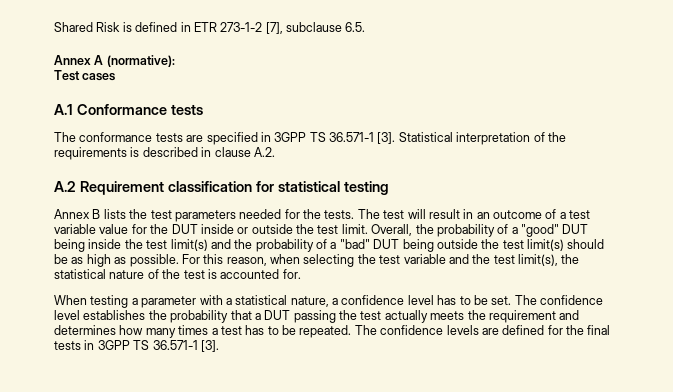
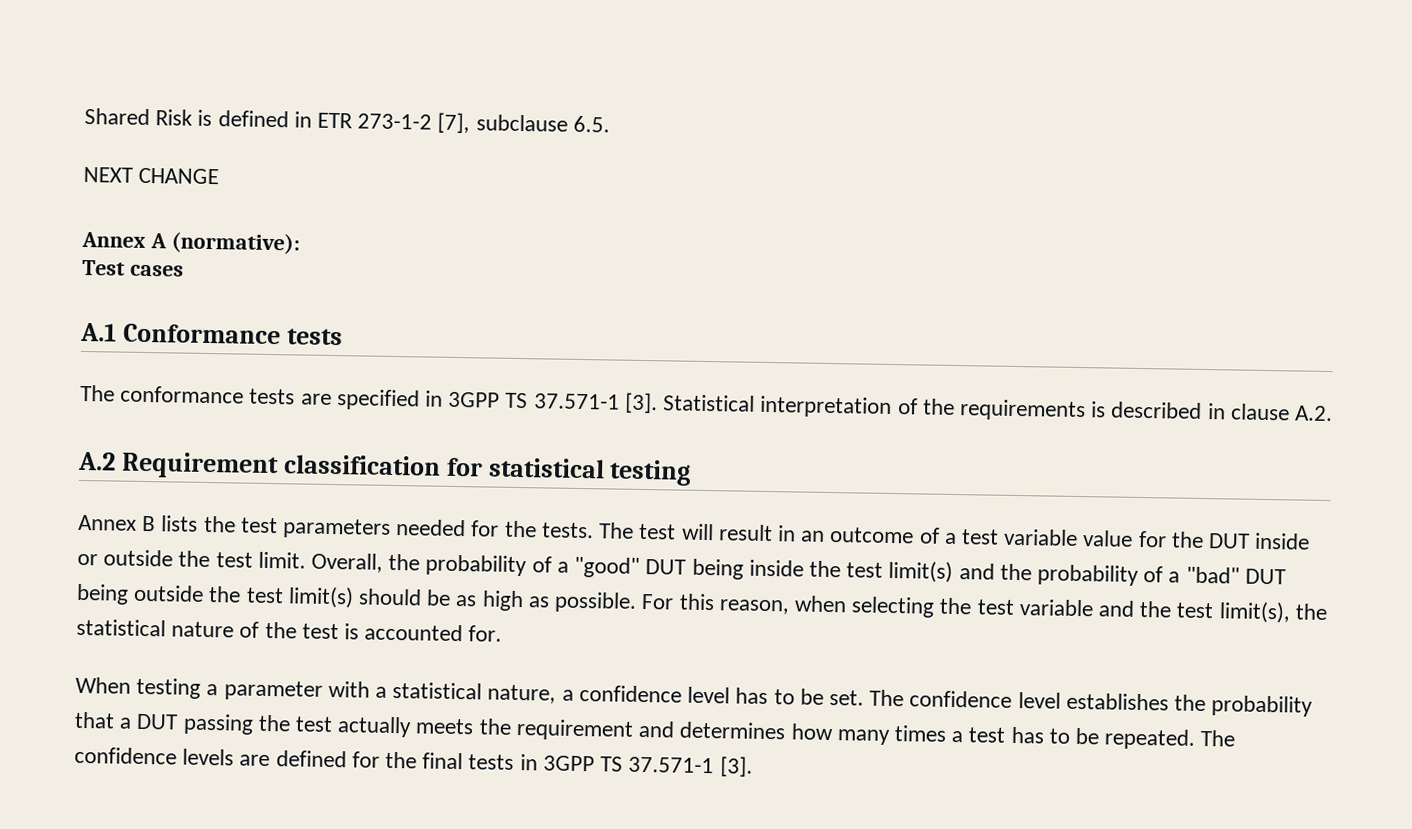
+ NEXT CHANGE
- The conformance tests are specified in 3GPP TS 36.571-1 [3].
+ The conformance tests are specified in 3GPP TS 37.571-1 [3].
- The confidence levels are defined for the final tests in 3GPP TS 36.571-1 [3].
+ The confidence levels are defined for the final tests in 3GPP TS 37.571-1 [3].

